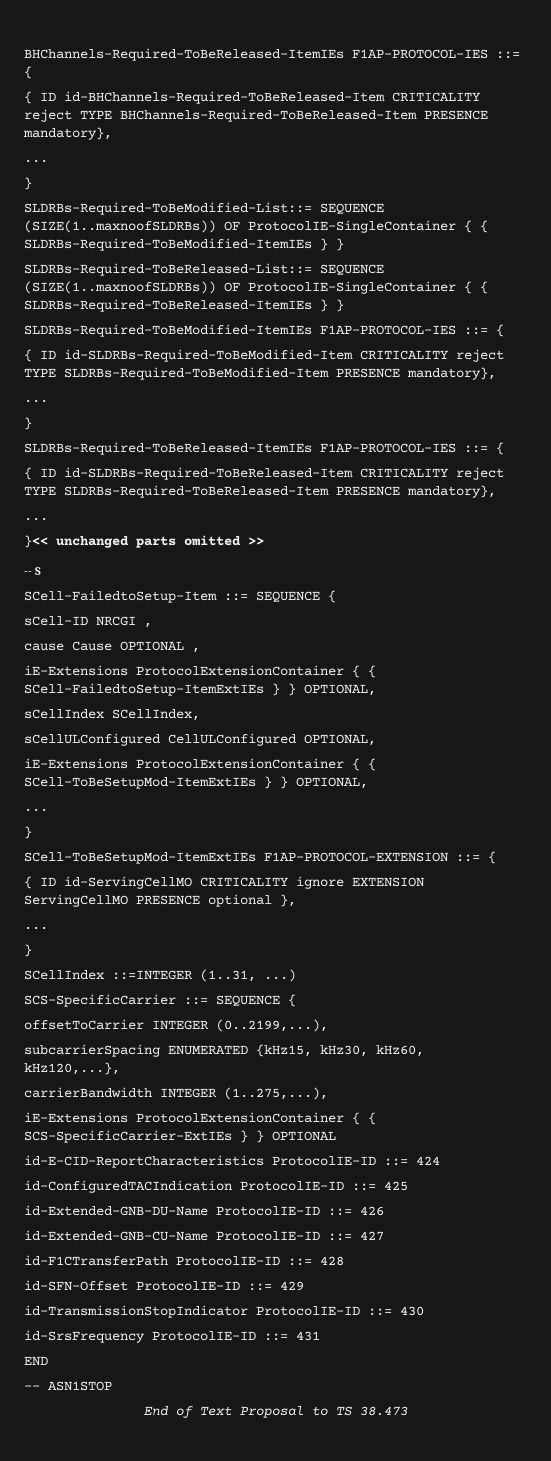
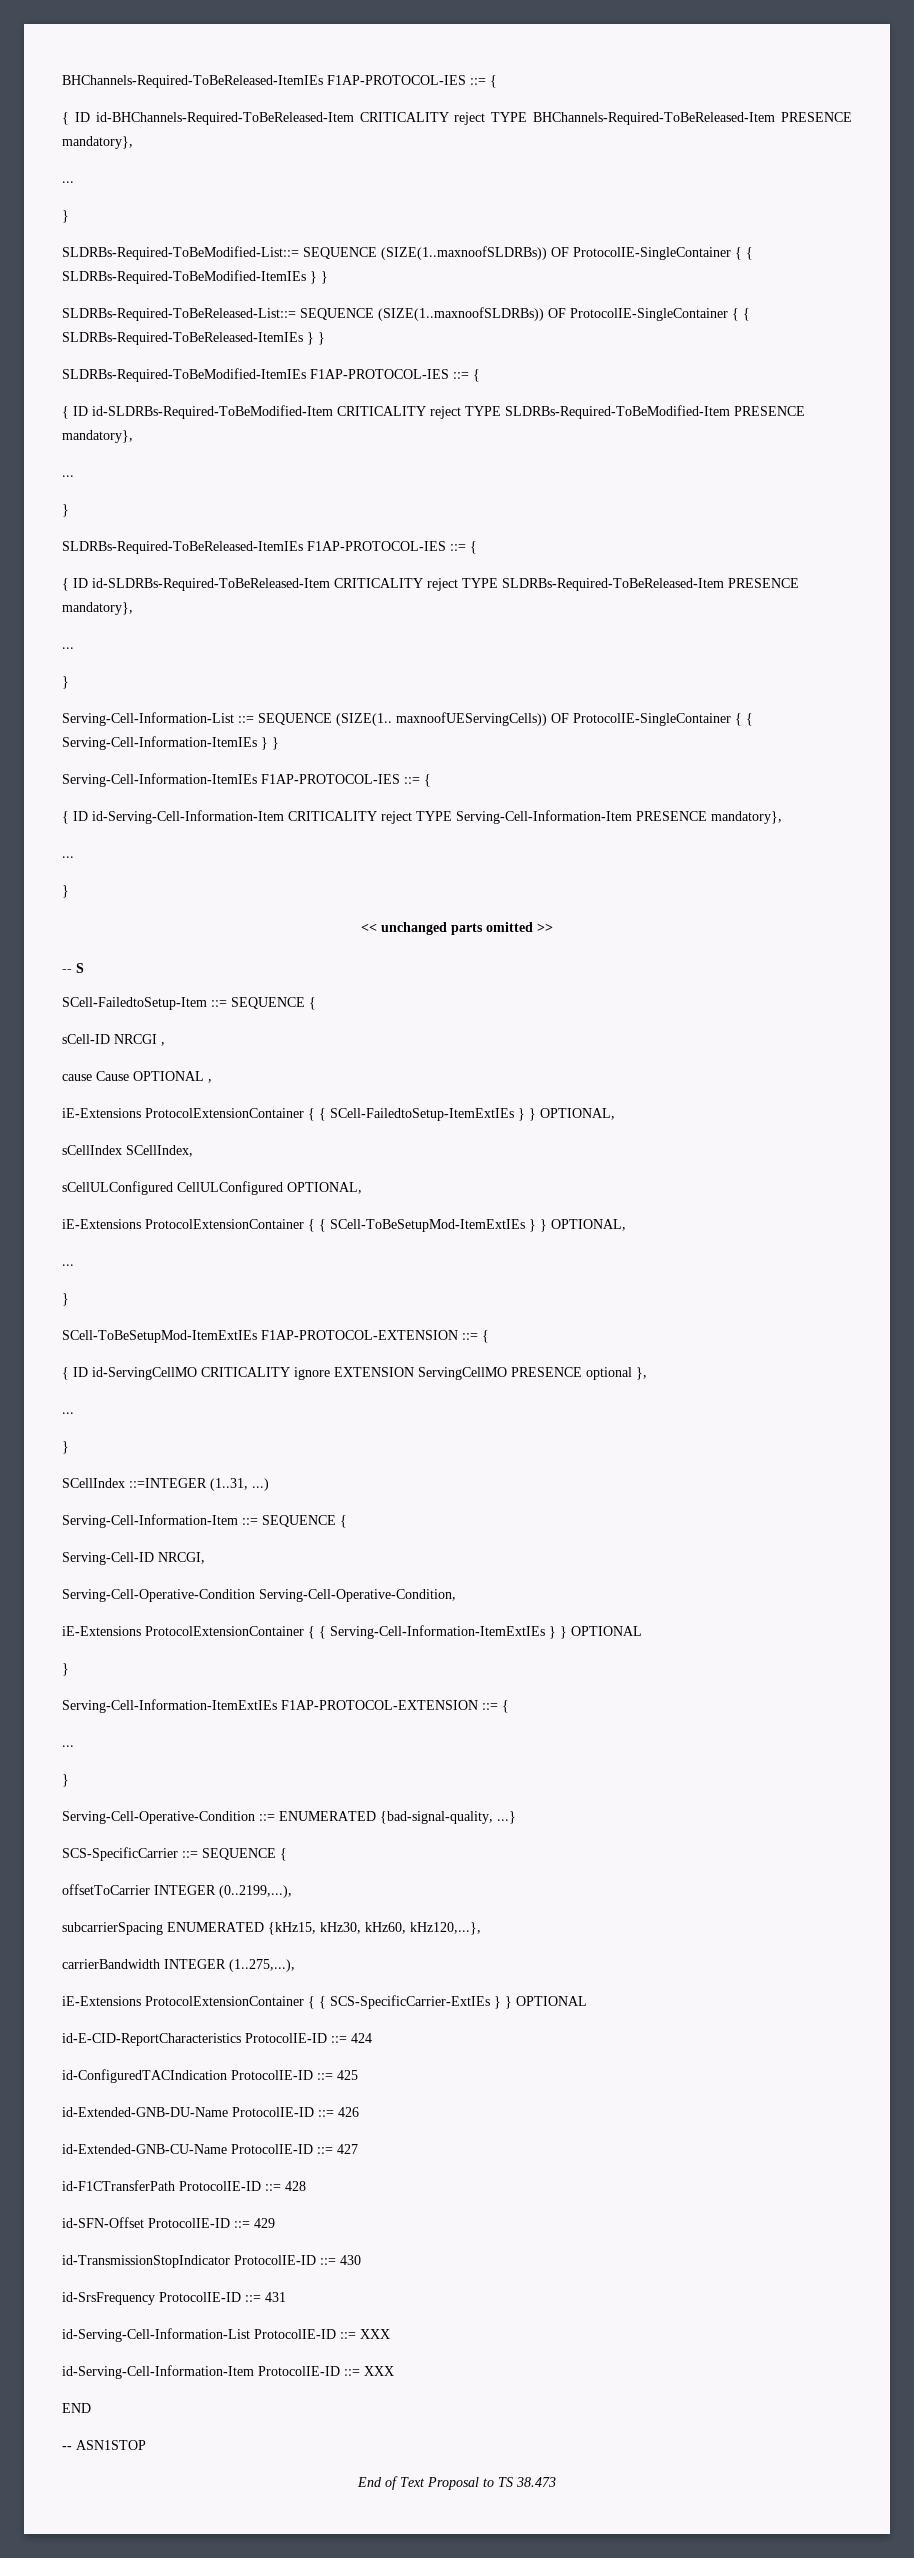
  { ID id-SLDRBs-Required-ToBeReleased-Item CRITICALITY reject TYPE SLDRBs-Required-ToBeReleased-Item PRESENCE mandatory},
  ...
- }<< unchanged parts omitted >>
+ }
+ Serving-Cell-Information-List ::= SEQUENCE (SIZE(1.. maxnoofUEServingCells)) OF ProtocolIE-SingleContainer { { Serving-Cell-Information-ItemIEs } }
+ Serving-Cell-Information-ItemIEs F1AP-PROTOCOL-IES ::= {
+ { ID id-Serving-Cell-Information-Item CRITICALITY reject TYPE Serving-Cell-Information-Item PRESENCE mandatory},
+ ...
+ }
+ << unchanged parts omitted >>
+ Serving-Cell-Information-Item ::= SEQUENCE {
+ Serving-Cell-ID NRCGI,
+ Serving-Cell-Operative-Condition Serving-Cell-Operative-Condition,
+ iE-Extensions ProtocolExtensionContainer { { Serving-Cell-Information-ItemExtIEs } } OPTIONAL
+ }
+ Serving-Cell-Information-ItemExtIEs F1AP-PROTOCOL-EXTENSION ::= {
+ ...
+ }
+ Serving-Cell-Operative-Condition ::= ENUMERATED {bad-signal-quality, ...}
+ id-Serving-Cell-Information-List ProtocolIE-ID ::= XXX
+ id-Serving-Cell-Information-Item ProtocolIE-ID ::= XXX

